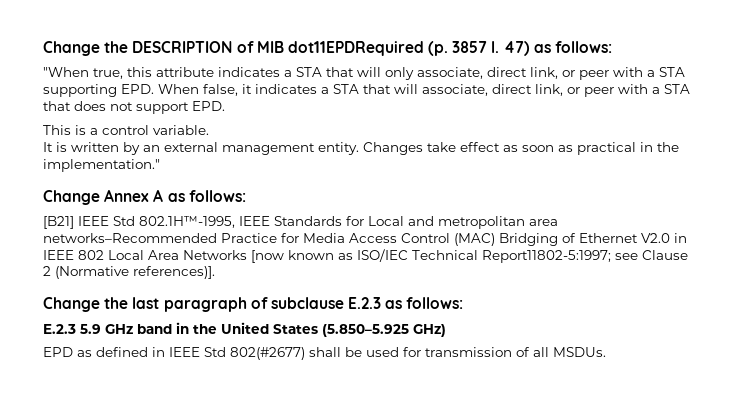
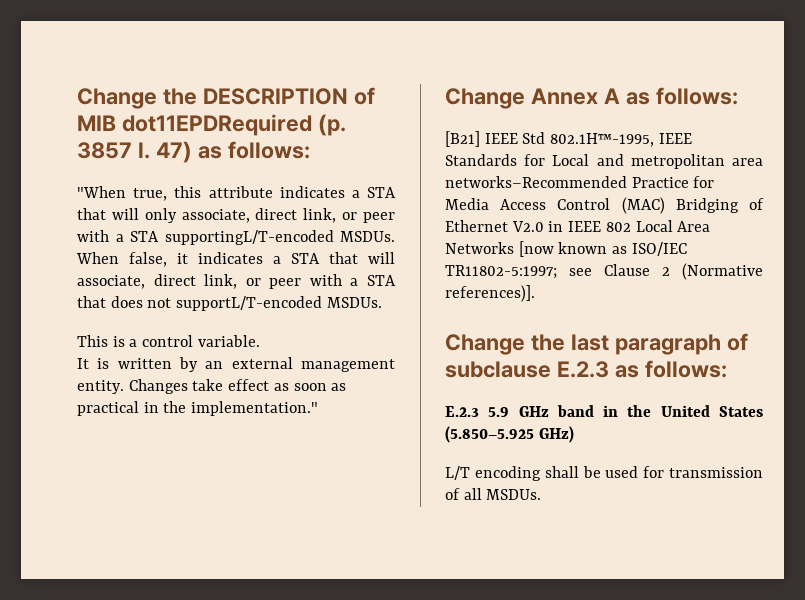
- "When true, this attribute indicates a STA that will only associate, direct link, or peer with a STA supporting EPD. When false, it indicates a STA that will associate, direct link, or peer with a STA that does not support EPD.
+ "When true, this attribute indicates a STA that will only associate, direct link, or peer with a STA supportingL/T-encoded MSDUs. When false, it indicates a STA that will associate, direct link, or peer with a STA that does not supportL/T-encoded MSDUs.
- [B21] IEEE Std 802.1H™-1995, IEEE Standards for Local and metropolitan area networks–Recommended Practice for Media Access Control (MAC) Bridging of Ethernet V2.0 in IEEE 802 Local Area Networks [now known as ISO/IEC Technical Report11802-5:1997; see Clause 2 (Normative references)].
+ [B21] IEEE Std 802.1H™-1995, IEEE Standards for Local and metropolitan area networks–Recommended Practice for Media Access Control (MAC) Bridging of Ethernet V2.0 in IEEE 802 Local Area Networks [now known as ISO/IEC TR11802-5:1997; see Clause 2 (Normative references)].
- EPD as defined in IEEE Std 802(#2677) shall be used for transmission of all MSDUs.
+ L/T encoding shall be used for transmission of all MSDUs.

